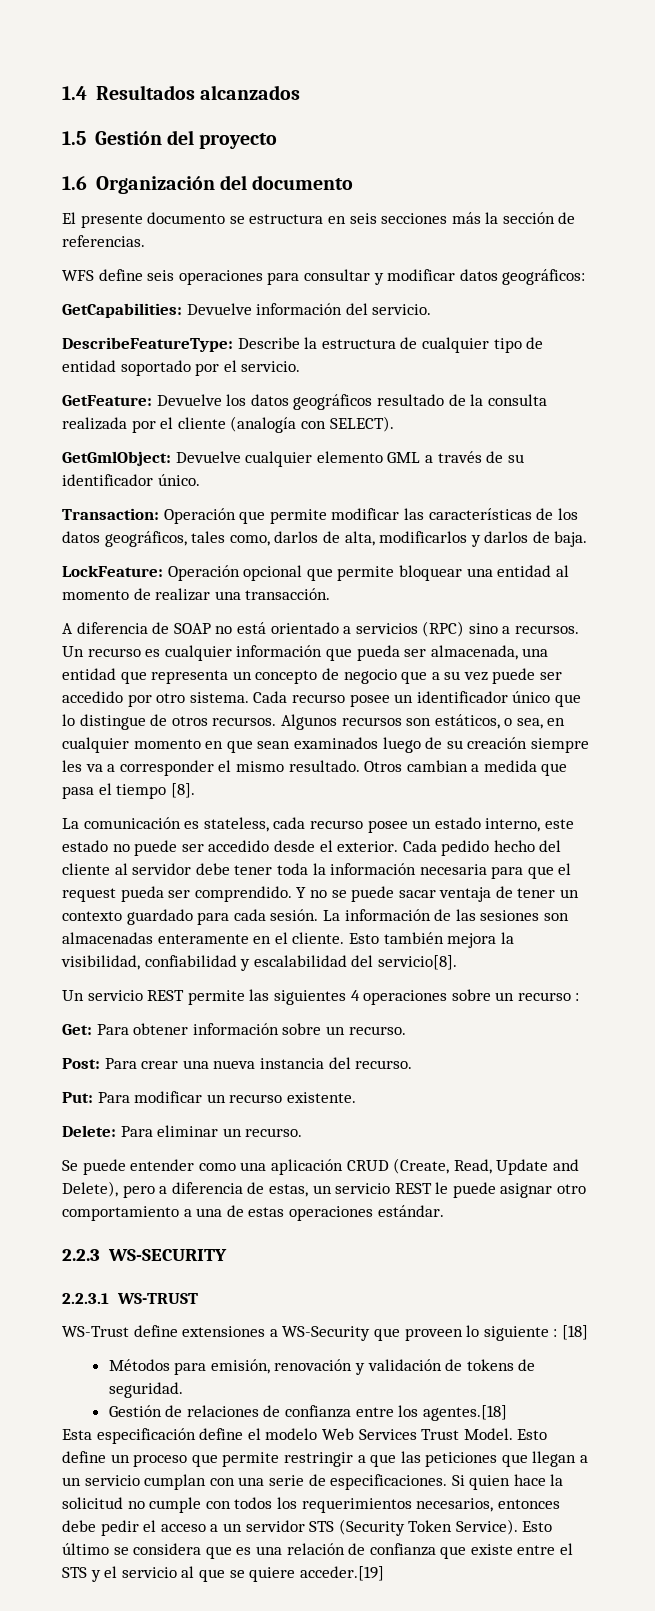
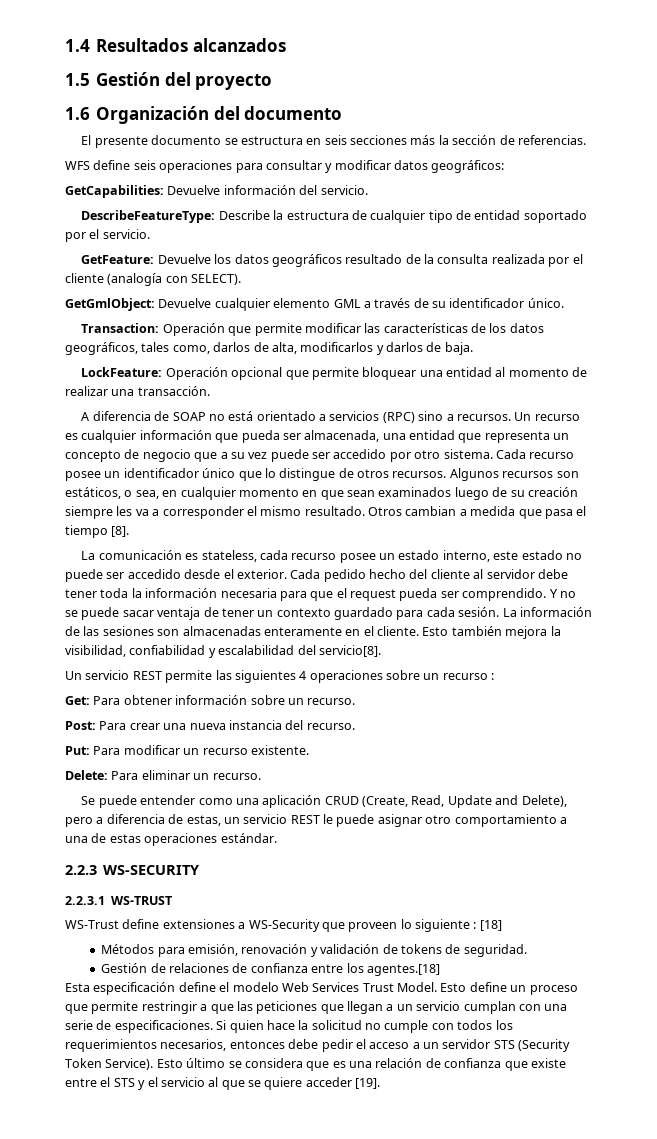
- Esto último se considera que es una relación de confianza que existe entre el STS y el servicio al que se quiere acceder.[19]
+ Esto último se considera que es una relación de confianza que existe entre el STS y el servicio al que se quiere acceder [19].

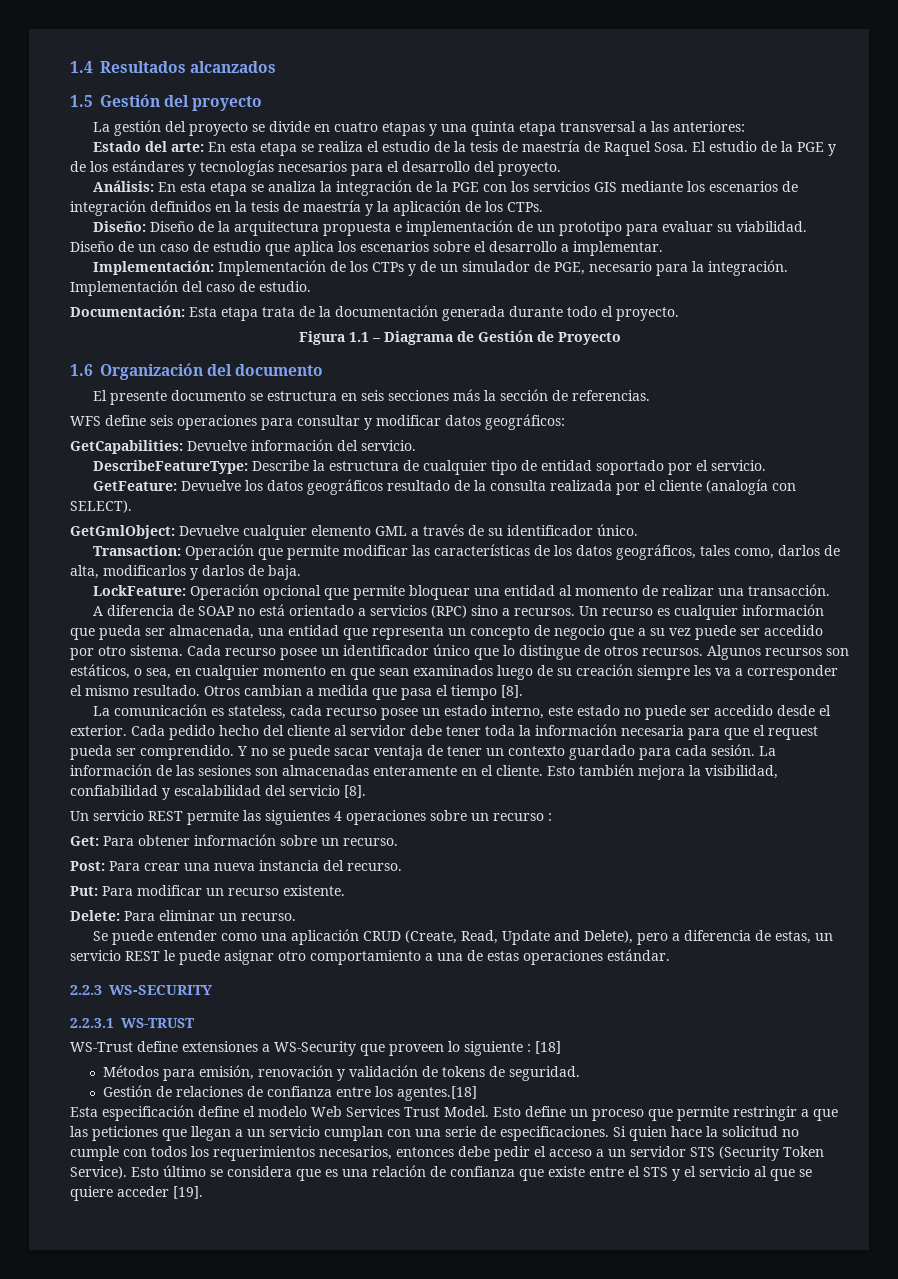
+ La gestión del proyecto se divide en cuatro etapas y una quinta etapa transversal a las anteriores:
+ Estado del arte: En esta etapa se realiza el estudio de la tesis de maestría de Raquel Sosa. El estudio de la PGE y de los estándares y tecnologías necesarios para el desarrollo del proyecto.
+ Análisis: En esta etapa se analiza la integración de la PGE con los servicios GIS mediante los escenarios de integración definidos en la tesis de maestría y la aplicación de los CTPs.
+ Diseño: Diseño de la arquitectura propuesta e implementación de un prototipo para evaluar su viabilidad. Diseño de un caso de estudio que aplica los escenarios sobre el desarrollo a implementar.
+ Implementación: Implementación de los CTPs y de un simulador de PGE, necesario para la integración. Implementación del caso de estudio.
+ Documentación: Esta etapa trata de la documentación generada durante todo el proyecto.
+ Figura 1.1 – Diagrama de Gestión de Proyecto
- Esto también mejora la visibilidad, confiabilidad y escalabilidad del servicio[8].
+ Esto también mejora la visibilidad, confiabilidad y escalabilidad del servicio [8].

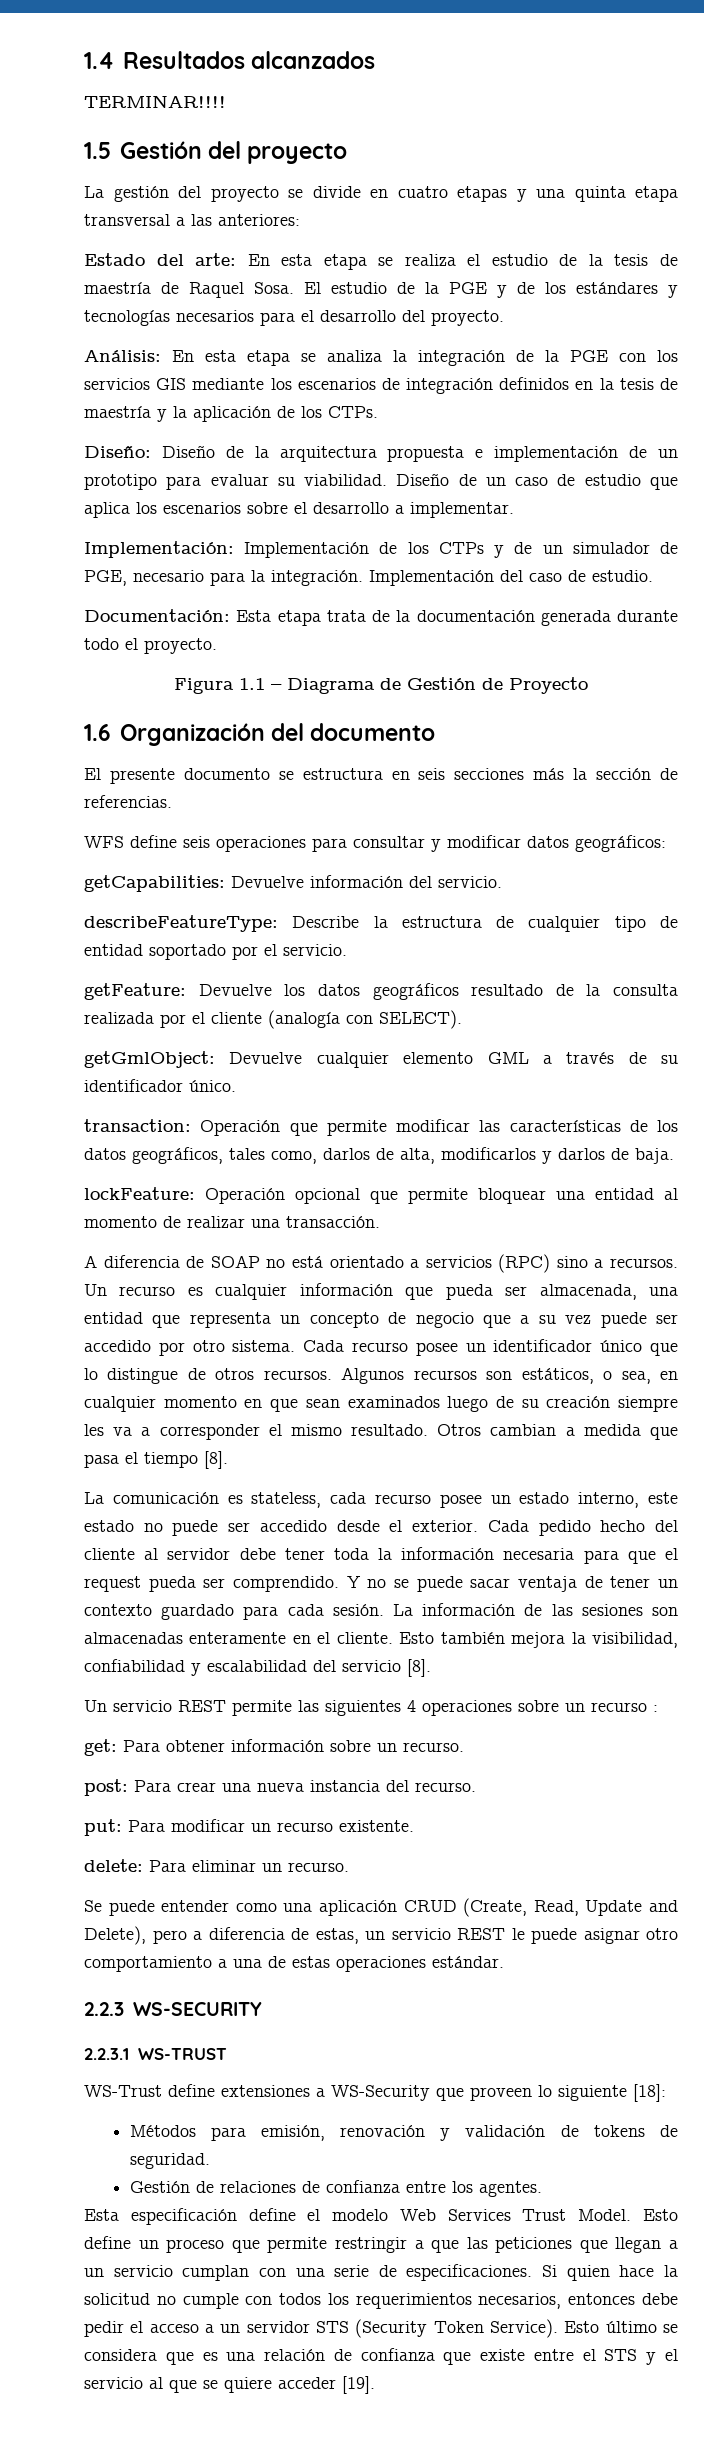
+ TERMINAR!!!!
- GetCapabilities: Devuelve información del servicio.
+ getCapabilities: Devuelve información del servicio.
- DescribeFeatureType: Describe la estructura de cualquier tipo de entidad soportado por el servicio.
+ describeFeatureType: Describe la estructura de cualquier tipo de entidad soportado por el servicio.
- GetFeature: Devuelve los datos geográficos resultado de la consulta realizada por el cliente (analogía con SELECT).
+ getFeature: Devuelve los datos geográficos resultado de la consulta realizada por el cliente (analogía con SELECT).
- GetGmlObject: Devuelve cualquier elemento GML a través de su identificador único.
+ getGmlObject: Devuelve cualquier elemento GML a través de su identificador único.
- Transaction: Operación que permite modificar las características de los datos geográficos, tales como, darlos de alta, modificarlos y darlos de baja.
+ transaction: Operación que permite modificar las características de los datos geográficos, tales como, darlos de alta, modificarlos y darlos de baja.
- LockFeature: Operación opcional que permite bloquear una entidad al momento de realizar una transacción.
+ lockFeature: Operación opcional que permite bloquear una entidad al momento de realizar una transacción.
- Get: Para obtener información sobre un recurso.
+ get: Para obtener información sobre un recurso.
- Post: Para crear una nueva instancia del recurso.
+ post: Para crear una nueva instancia del recurso.
- Put: Para modificar un recurso existente.
+ put: Para modificar un recurso existente.
- Delete: Para eliminar un recurso.
+ delete: Para eliminar un recurso.
- WS-Trust define extensiones a WS-Security que proveen lo siguiente : [18]
+ WS-Trust define extensiones a WS-Security que proveen lo siguiente [18]:
- Gestión de relaciones de confianza entre los agentes.[18]
+ Gestión de relaciones de confianza entre los agentes.

